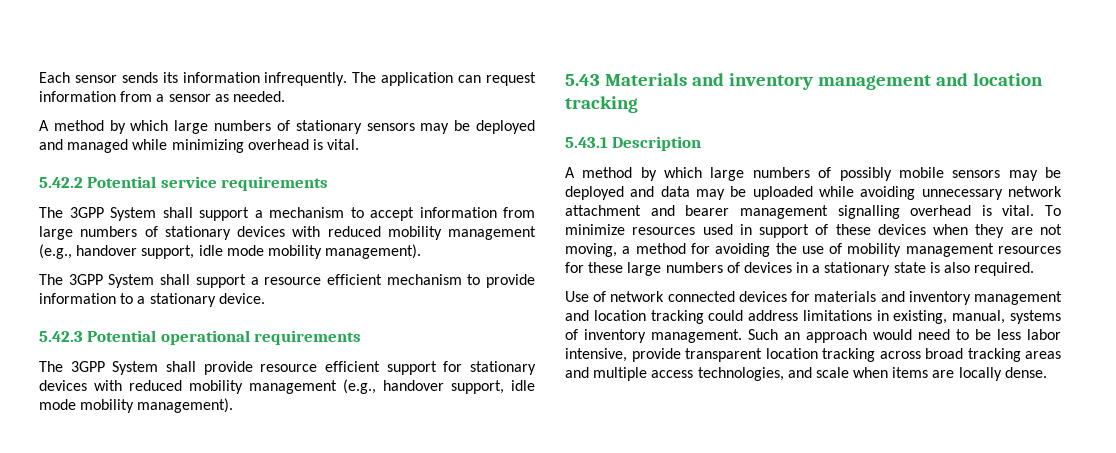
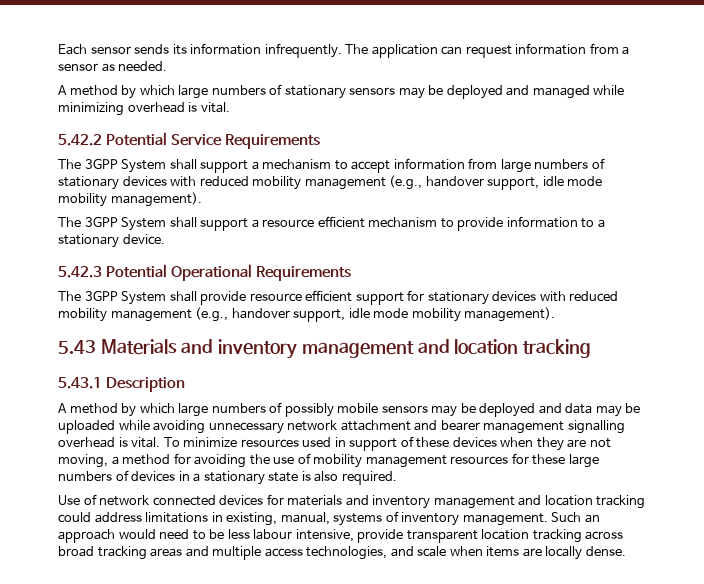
- 5.42.2 Potential service requirements
+ 5.42.2 Potential Service Requirements
- 5.42.3 Potential operational requirements
+ 5.42.3 Potential Operational Requirements
- Such an approach would need to be less labor intensive, provide transparent location tracking across broad tracking areas and multiple access technologies, and scale when items are locally dense.
+ Such an approach would need to be less labour intensive, provide transparent location tracking across broad tracking areas and multiple access technologies, and scale when items are locally dense.

